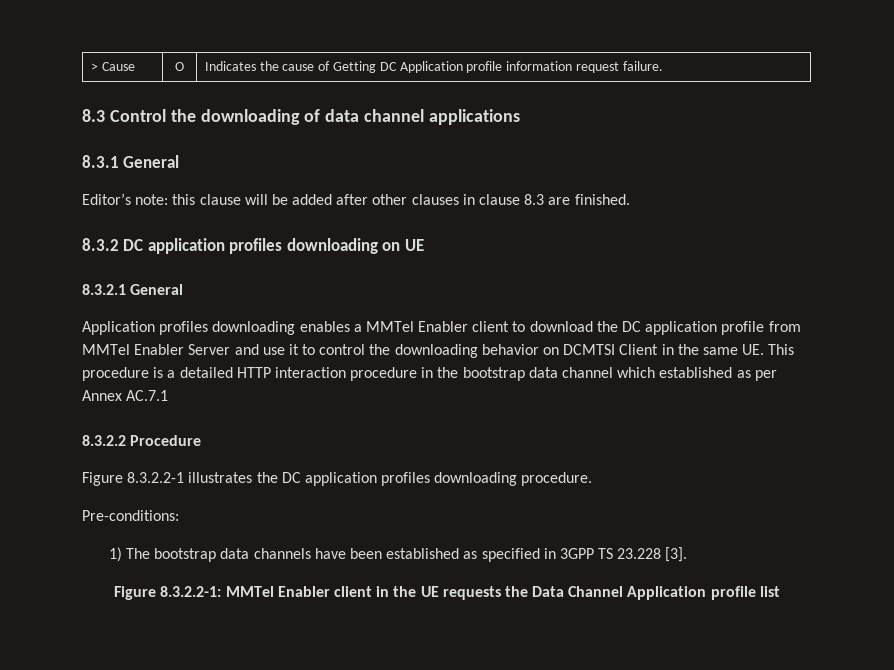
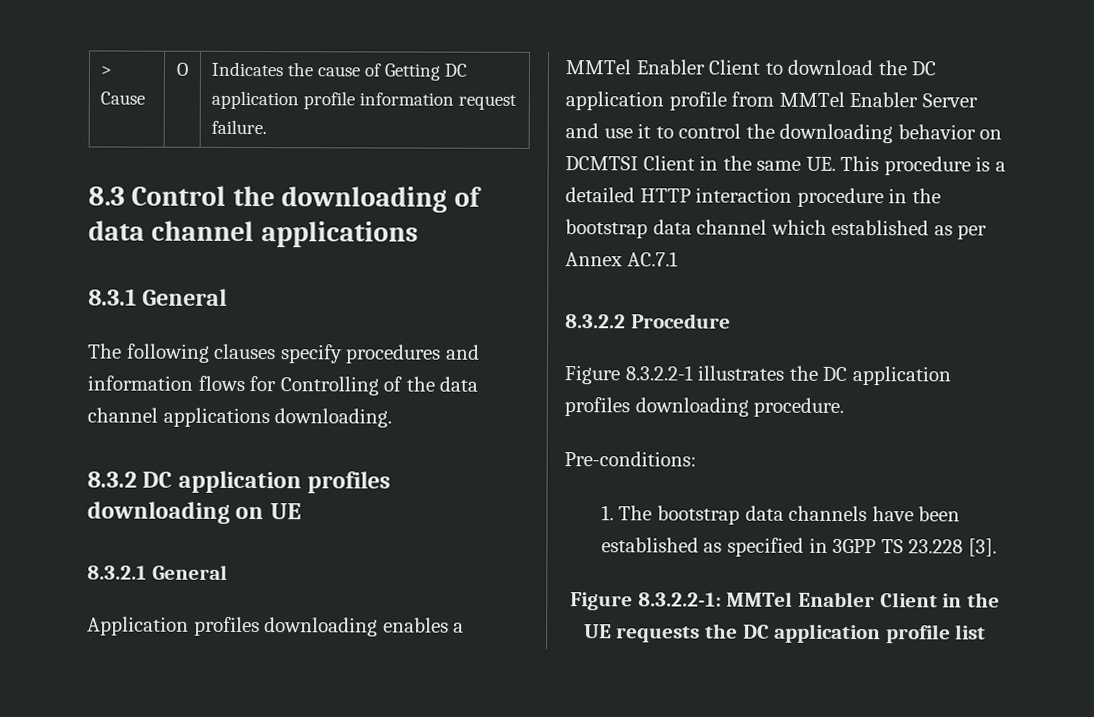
- > Cause | O | Indicates the cause of Getting DC Application profile information request failure.
+ > Cause | O | Indicates the cause of Getting DC application profile information request failure.
- Editor’s note: this clause will be added after other clauses in clause 8.3 are finished.
+ The following clauses specify procedures and information flows for Controlling of the data channel applications downloading.
- Application profiles downloading enables a MMTel Enabler client to download the DC application profile from MMTel Enabler Server and use it to control the downloading behavior on DCMTSI Client in the same UE. This procedure is a detailed HTTP interaction procedure in the bootstrap data channel which established as per Annex AC.7.1
+ Application profiles downloading enables a MMTel Enabler Client to download the DC application profile from MMTel Enabler Server and use it to control the downloading behavior on DCMTSI Client in the same UE. This procedure is a detailed HTTP interaction procedure in the bootstrap data channel which established as per Annex AC.7.1
- 1) The bootstrap data channels have been established as specified in 3GPP TS 23.228 [3].
+ 1. The bootstrap data channels have been established as specified in 3GPP TS 23.228 [3].
- Figure 8.3.2.2-1: MMTel Enabler client in the UE requests the Data Channel Application profile list
+ Figure 8.3.2.2-1: MMTel Enabler Client in the UE requests the DC application profile list

